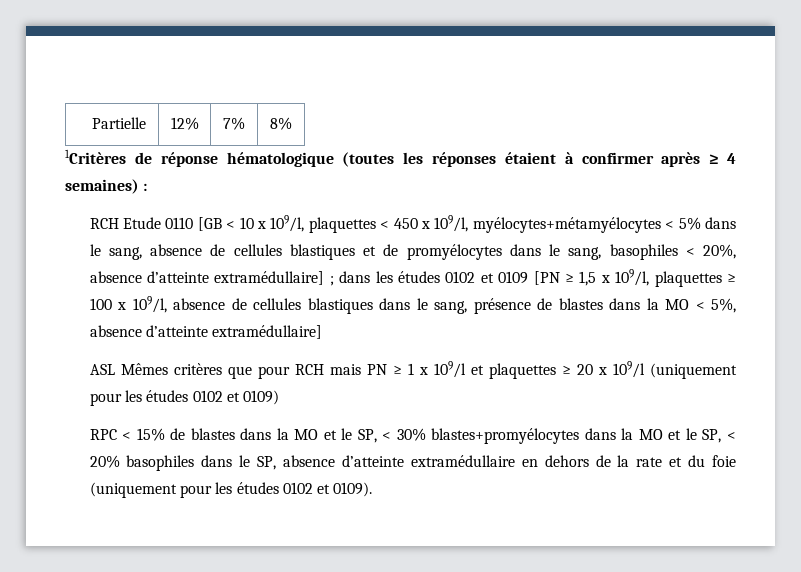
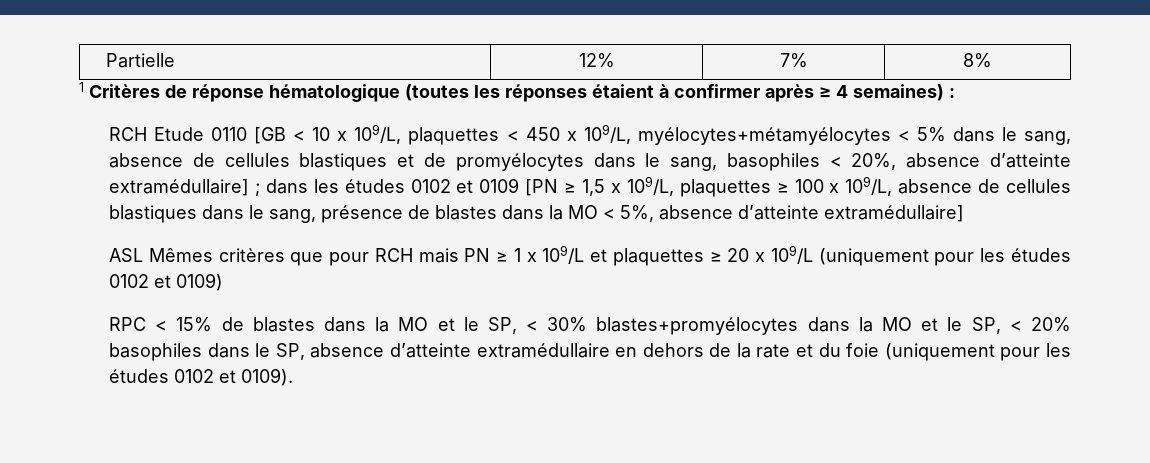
- 1Critères de réponse hématologique (toutes les réponses étaient à confirmer après ≥ 4 semaines) :
+ 1 Critères de réponse hématologique (toutes les réponses étaient à confirmer après ≥ 4 semaines) :
- RCH Etude 0110 [GB < 10 x 109/l, plaquettes < 450 x 109/l, myélocytes+métamyélocytes < 5% dans le sang, absence de cellules blastiques et de promyélocytes dans le sang, basophiles < 20%, absence d’atteinte extramédullaire] ;
+ RCH Etude 0110 [GB < 10 x 109/L, plaquettes < 450 x 109/L, myélocytes+métamyélocytes < 5% dans le sang, absence de cellules blastiques et de promyélocytes dans le sang, basophiles < 20%, absence d’atteinte extramédullaire] ;
- dans les études 0102 et 0109 [PN ≥ 1,5 x 109/l, plaquettes ≥ 100 x 109/l, absence de cellules blastiques dans le sang, présence de blastes dans la MO < 5%, absence d’atteinte extramédullaire]
+ dans les études 0102 et 0109 [PN ≥ 1,5 x 109/L, plaquettes ≥ 100 x 109/L, absence de cellules blastiques dans le sang, présence de blastes dans la MO < 5%, absence d’atteinte extramédullaire]
- ASL Mêmes critères que pour RCH mais PN ≥ 1 x 109/l et plaquettes ≥ 20 x 109/l (uniquement pour les études 0102 et 0109)
+ ASL Mêmes critères que pour RCH mais PN ≥ 1 x 109/L et plaquettes ≥ 20 x 109/L (uniquement pour les études 0102 et 0109)

